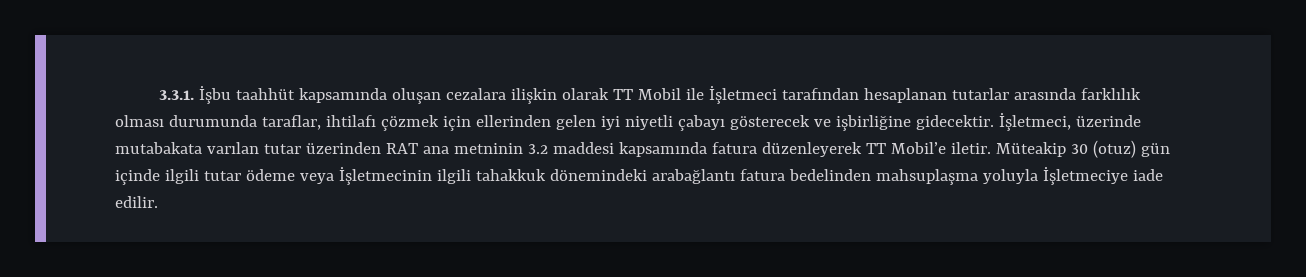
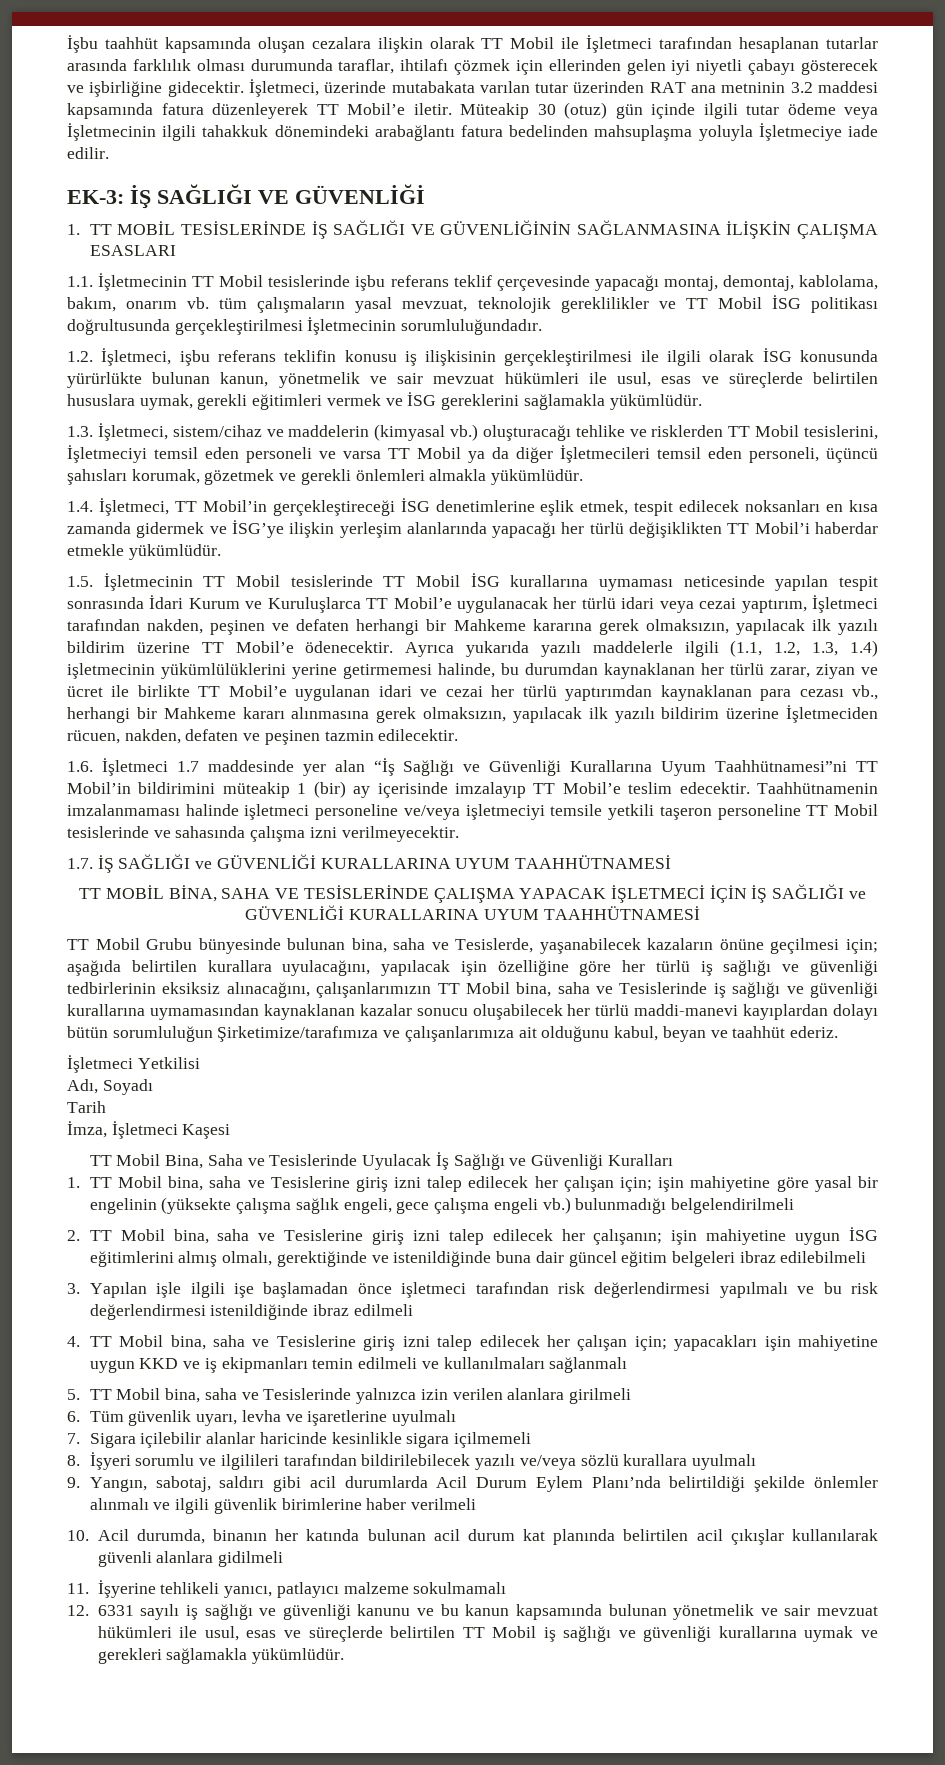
- 3.3.1. İşbu taahhüt kapsamında oluşan cezalara ilişkin olarak TT Mobil ile İşletmeci tarafından hesaplanan tutarlar arasında farklılık olması durumunda taraflar, ihtilafı çözmek için ellerinden gelen iyi niyetli çabayı gösterecek ve işbirliğine gidecektir.
+ İşbu taahhüt kapsamında oluşan cezalara ilişkin olarak TT Mobil ile İşletmeci tarafından hesaplanan tutarlar arasında farklılık olması durumunda taraflar, ihtilafı çözmek için ellerinden gelen iyi niyetli çabayı gösterecek ve işbirliğine gidecektir.
+ EK-3: İŞ SAĞLIĞI VE GÜVENLİĞİ
+ 1. TT MOBİL TESİSLERİNDE İŞ SAĞLIĞI VE GÜVENLİĞİNİN SAĞLANMASINA İLİŞKİN ÇALIŞMA ESASLARI
+ 1.1. İşletmecinin TT Mobil tesislerinde işbu referans teklif çerçevesinde yapacağı montaj, demontaj, kablolama, bakım, onarım vb. tüm çalışmaların yasal mevzuat, teknolojik gereklilikler ve TT Mobil İSG politikası doğrultusunda gerçekleştirilmesi İşletmecinin sorumluluğundadır.
+ 1.2. İşletmeci, işbu referans teklifin konusu iş ilişkisinin gerçekleştirilmesi ile ilgili olarak İSG konusunda yürürlükte bulunan kanun, yönetmelik ve sair mevzuat hükümleri ile usul, esas ve süreçlerde belirtilen hususlara uymak, gerekli eğitimleri vermek ve İSG gereklerini sağlamakla yükümlüdür.
+ 1.3. İşletmeci, sistem/cihaz ve maddelerin (kimyasal vb.) oluşturacağı tehlike ve risklerden TT Mobil tesislerini, İşletmeciyi temsil eden personeli ve varsa TT Mobil ya da diğer İşletmecileri temsil eden personeli, üçüncü şahısları korumak, gözetmek ve gerekli önlemleri almakla yükümlüdür.
+ 1.4. İşletmeci, TT Mobil’in gerçekleştireceği İSG denetimlerine eşlik etmek, tespit edilecek noksanları en kısa zamanda gidermek ve İSG’ye ilişkin yerleşim alanlarında yapacağı her türlü değişiklikten TT Mobil’i haberdar etmekle yükümlüdür.
+ 1.5. İşletmecinin TT Mobil tesislerinde TT Mobil İSG kurallarına uymaması neticesinde yapılan tespit sonrasında İdari Kurum ve Kuruluşlarca TT Mobil’e uygulanacak her türlü idari veya cezai yaptırım, İşletmeci tarafından nakden, peşinen ve defaten herhangi bir Mahkeme kararına gerek olmaksızın, yapılacak ilk yazılı bildirim üzerine TT Mobil’e ödenecektir. Ayrıca yukarıda yazılı maddelerle ilgili (1.1, 1.2, 1.3, 1.4) işletmecinin yükümlülüklerini yerine getirmemesi halinde, bu durumdan kaynaklanan her türlü zarar, ziyan ve ücret ile birlikte TT Mobil’e uygulanan idari ve cezai her türlü yaptırımdan kaynaklanan para cezası vb., herhangi bir Mahkeme kararı alınmasına gerek olmaksızın, yapılacak ilk yazılı bildirim üzerine İşletmeciden rücuen, nakden, defaten ve peşinen tazmin edilecektir.
+ 1.6. İşletmeci 1.7 maddesinde yer alan “İş Sağlığı ve Güvenliği Kurallarına Uyum Taahhütnamesi”ni TT Mobil’in bildirimini müteakip 1 (bir) ay içerisinde imzalayıp TT Mobil’e teslim edecektir. Taahhütnamenin imzalanmaması halinde işletmeci personeline ve/veya işletmeciyi temsile yetkili taşeron personeline TT Mobil tesislerinde ve sahasında çalışma izni verilmeyecektir.
+ 1.7. İŞ SAĞLIĞI ve GÜVENLİĞİ KURALLARINA UYUM TAAHHÜTNAMESİ
+ TT MOBİL BİNA, SAHA VE TESİSLERİNDE ÇALIŞMA YAPACAK İŞLETMECİ İÇİN İŞ SAĞLIĞI ve GÜVENLİĞİ KURALLARINA UYUM TAAHHÜTNAMESİ
+ TT Mobil Grubu bünyesinde bulunan bina, saha ve Tesislerde, yaşanabilecek kazaların önüne geçilmesi için; aşağıda belirtilen kurallara uyulacağını, yapılacak işin özelliğine göre her türlü iş sağlığı ve güvenliği tedbirlerinin eksiksiz alınacağını, çalışanlarımızın TT Mobil bina, saha ve Tesislerinde iş sağlığı ve güvenliği kurallarına uymamasından kaynaklanan kazalar sonucu oluşabilecek her türlü maddi-manevi kayıplardan dolayı bütün sorumluluğun Şirketimize/tarafımıza ve çalışanlarımıza ait olduğunu kabul, beyan ve taahhüt ederiz.
+ İşletmeci Yetkilisi
+ Adı, Soyadı
+ Tarih
+ İmza, İşletmeci Kaşesi
+ TT Mobil Bina, Saha ve Tesislerinde Uyulacak İş Sağlığı ve Güvenliği Kuralları
+ 1. TT Mobil bina, saha ve Tesislerine giriş izni talep edilecek her çalışan için; işin mahiyetine göre yasal bir engelinin (yüksekte çalışma sağlık engeli, gece çalışma engeli vb.) bulunmadığı belgelendirilmeli
+ 2. TT Mobil bina, saha ve Tesislerine giriş izni talep edilecek her çalışanın; işin mahiyetine uygun İSG eğitimlerini almış olmalı, gerektiğinde ve istenildiğinde buna dair güncel eğitim belgeleri ibraz edilebilmeli
+ 3. Yapılan işle ilgili işe başlamadan önce işletmeci tarafından risk değerlendirmesi yapılmalı ve bu risk değerlendirmesi istenildiğinde ibraz edilmeli
+ 4. TT Mobil bina, saha ve Tesislerine giriş izni talep edilecek her çalışan için; yapacakları işin mahiyetine uygun KKD ve iş ekipmanları temin edilmeli ve kullanılmaları sağlanmalı
+ 5. TT Mobil bina, saha ve Tesislerinde yalnızca izin verilen alanlara girilmeli
+ 6. Tüm güvenlik uyarı, levha ve işaretlerine uyulmalı
+ 7. Sigara içilebilir alanlar haricinde kesinlikle sigara içilmemeli
+ 8. İşyeri sorumlu ve ilgilileri tarafından bildirilebilecek yazılı ve/veya sözlü kurallara uyulmalı
+ 9. Yangın, sabotaj, saldırı gibi acil durumlarda Acil Durum Eylem Planı’nda belirtildiği şekilde önlemler alınmalı ve ilgili güvenlik birimlerine haber verilmeli
+ 10. Acil durumda, binanın her katında bulunan acil durum kat planında belirtilen acil çıkışlar kullanılarak güvenli alanlara gidilmeli
+ 11. İşyerine tehlikeli yanıcı, patlayıcı malzeme sokulmamalı
+ 12. 6331 sayılı iş sağlığı ve güvenliği kanunu ve bu kanun kapsamında bulunan yönetmelik ve sair mevzuat hükümleri ile usul, esas ve süreçlerde belirtilen TT Mobil iş sağlığı ve güvenliği kurallarına uymak ve gerekleri sağlamakla yükümlüdür.

